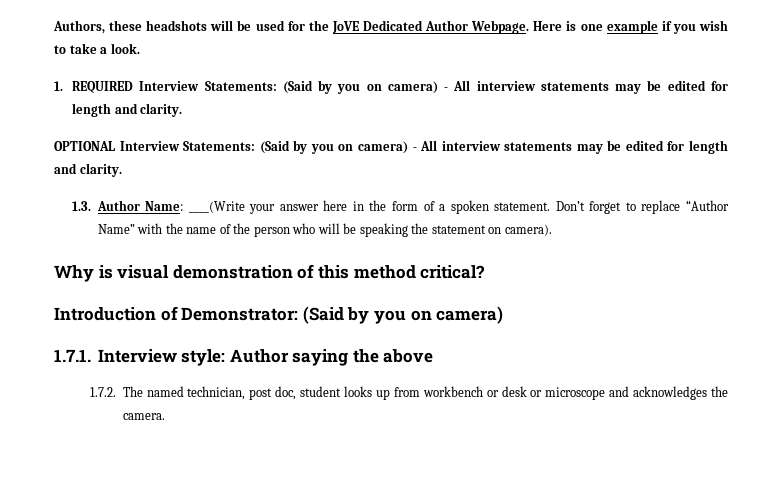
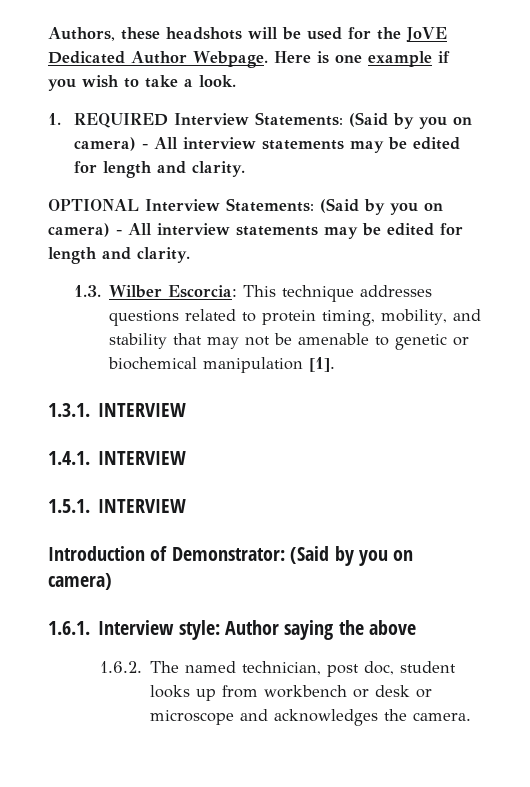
- 1.3. Author Name: ____(Write your answer here in the form of a spoken statement. Don’t forget to replace “Author Name” with the name of the person who will be speaking the statement on camera).
- Why is visual demonstration of this method critical?
+ 1.3. Wilber Escorcia: This technique addresses questions related to protein timing, mobility, and stability that may not be amenable to genetic or biochemical manipulation [1].
+ 1.3.1. INTERVIEW
+ 1.4.1. INTERVIEW
+ 1.5.1. INTERVIEW
- 1.7.1. Interview style: Author saying the above
+ 1.6.1. Interview style: Author saying the above
- 1.7.2. The named technician, post doc, student looks up from workbench or desk or microscope and acknowledges the camera.
+ 1.6.2. The named technician, post doc, student looks up from workbench or desk or microscope and acknowledges the camera.

